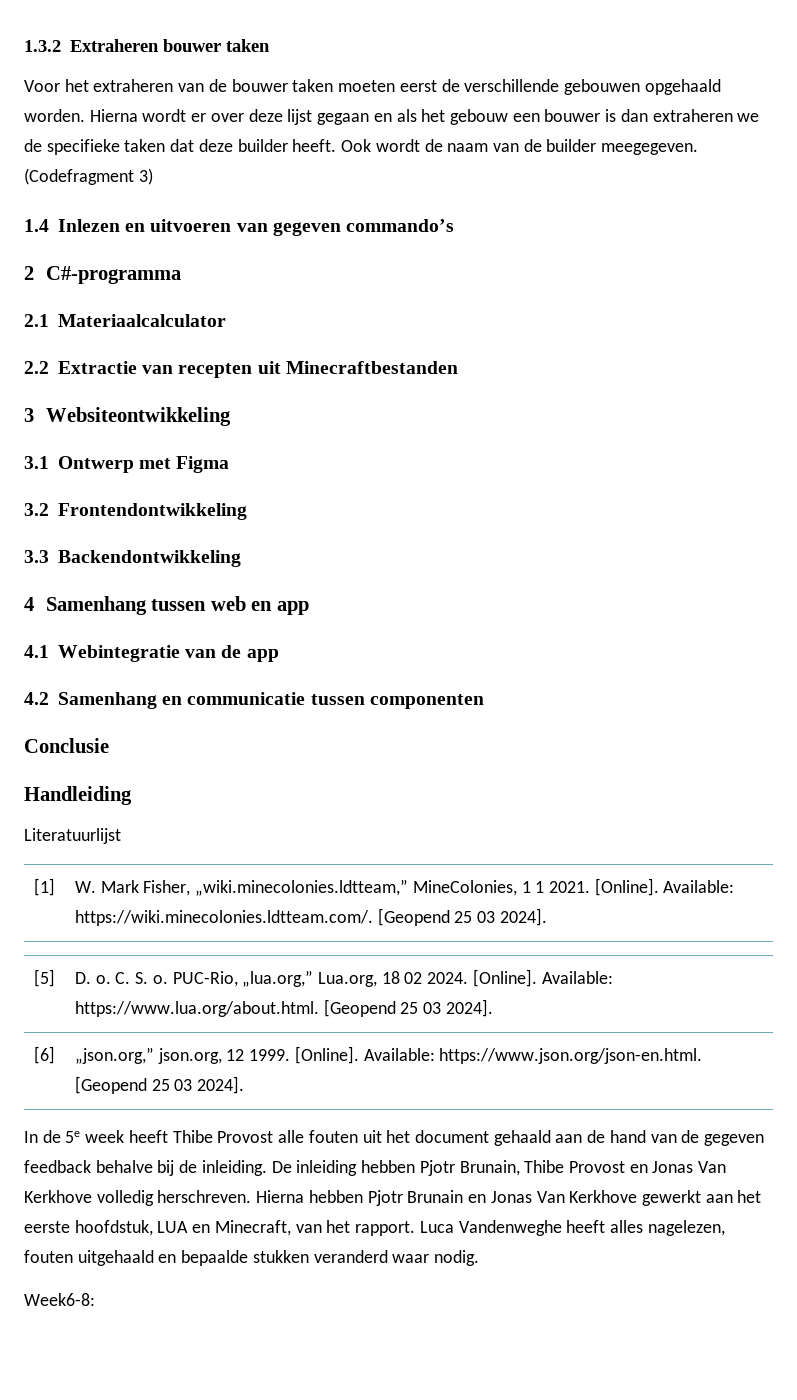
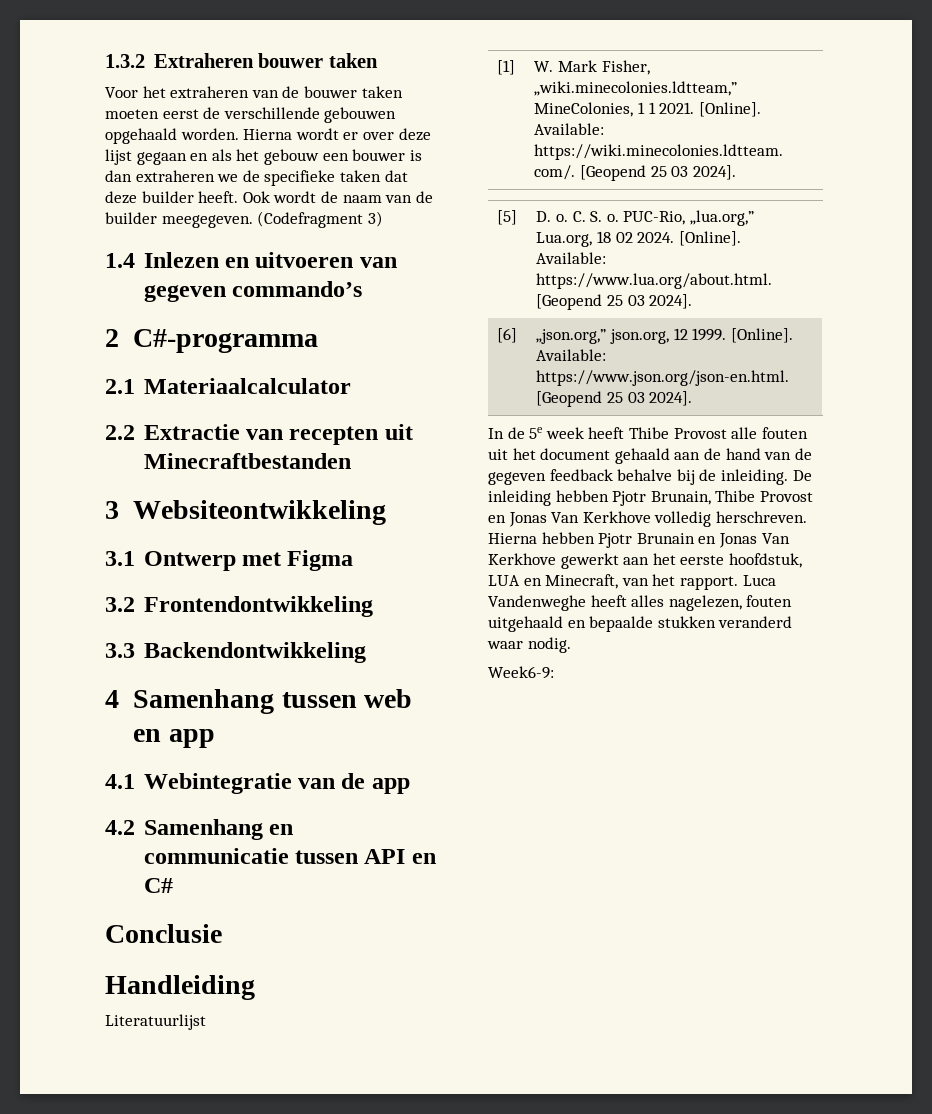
- 4.2 Samenhang en communicatie tussen componenten
+ 4.2 Samenhang en communicatie tussen API en C#
- Week6-8:
+ Week6-9:

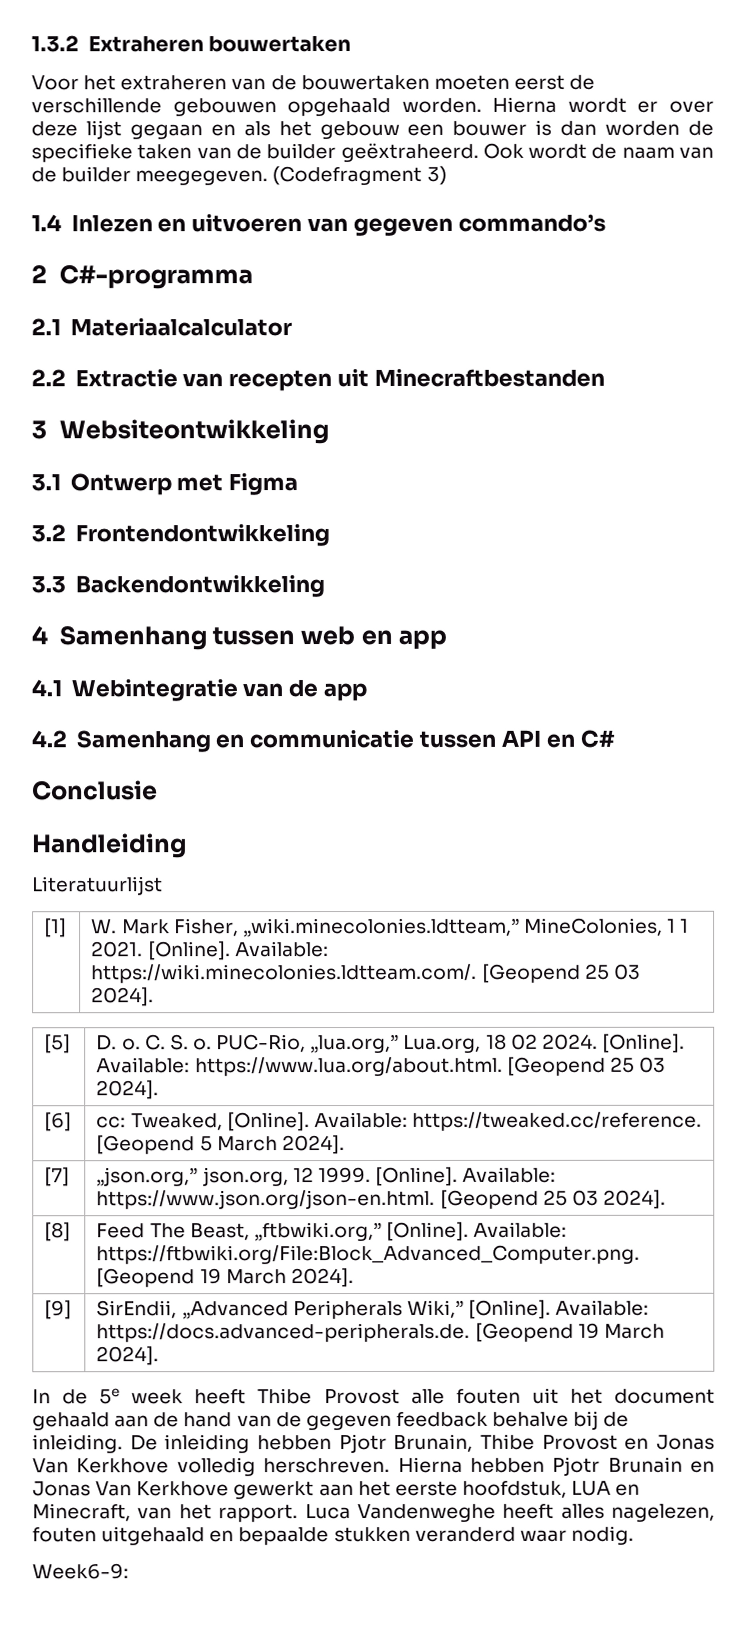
- 1.3.2 Extraheren bouwer taken
+ 1.3.2 Extraheren bouwertaken
- Voor het extraheren van de bouwer taken moeten eerst de verschillende gebouwen opgehaald worden.
+ Voor het extraheren van de bouwertaken moeten eerst de verschillende gebouwen opgehaald worden.
- Hierna wordt er over deze lijst gegaan en als het gebouw een bouwer is dan extraheren we de specifieke taken dat deze builder heeft.
+ Hierna wordt er over deze lijst gegaan en als het gebouw een bouwer is dan worden de specifieke taken van de builder geëxtraheerd.
- [6] | „json.org,” json.org, 12 1999. [Online]. Available: https://www.json.org/json-en.html. [Geopend 25 03 2024].
+ [6] | cc: Tweaked, [Online]. Available: https://tweaked.cc/reference. [Geopend 5 March 2024].
+ [7] | „json.org,” json.org, 12 1999. [Online]. Available: https://www.json.org/json-en.html. [Geopend 25 03 2024].
+ [8] | Feed The Beast, „ftbwiki.org,” [Online]. Available: https://ftbwiki.org/File:Block_Advanced_Computer.png. [Geopend 19 March 2024].
+ [9] | SirEndii, „Advanced Peripherals Wiki,” [Online]. Available: https://docs.advanced-peripherals.de. [Geopend 19 March 2024].

